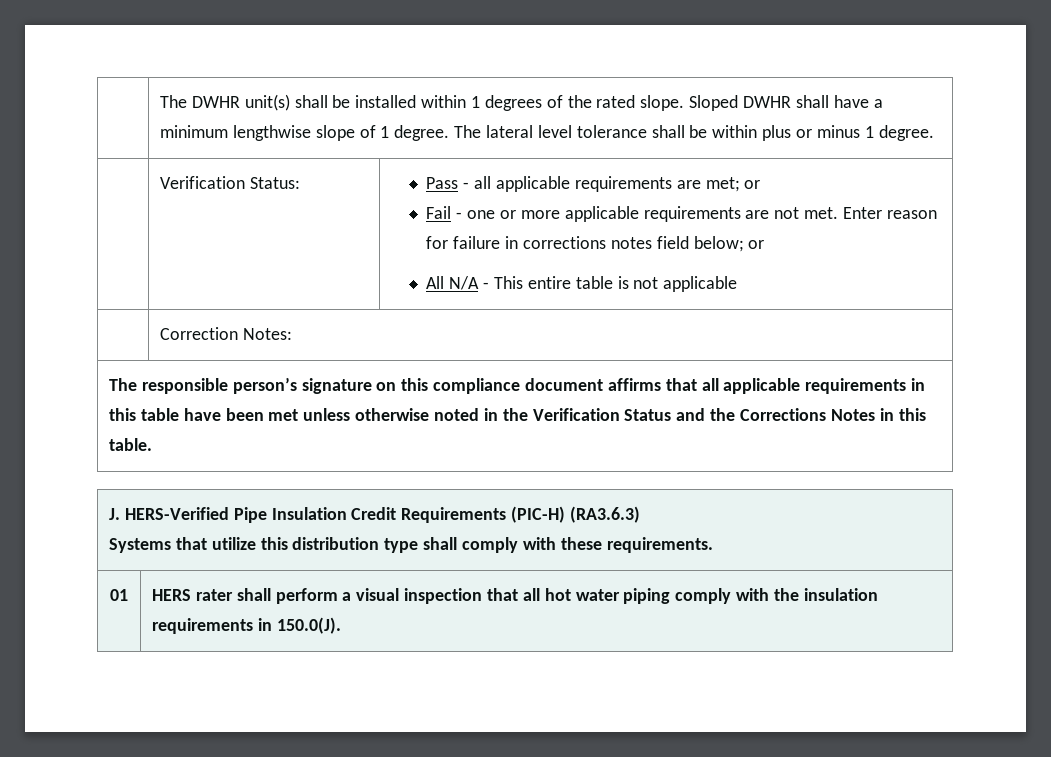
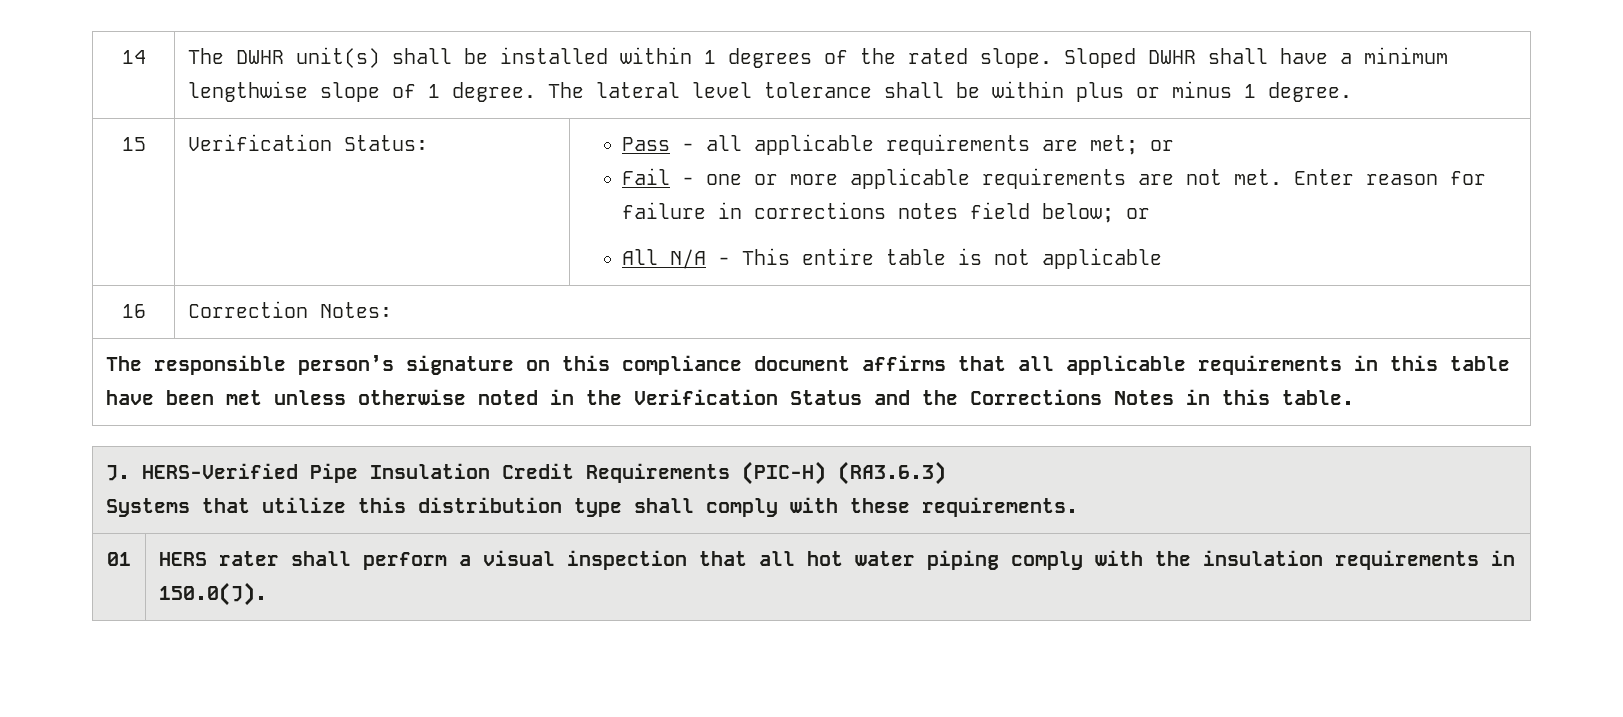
- | The DWHR unit(s) shall be installed within 1 degrees of the rated slope. Sloped DWHR shall have a minimum lengthwise slope of 1 degree. The lateral level tolerance shall be within plus or minus 1 degree.
+ 14 | The DWHR unit(s) shall be installed within 1 degrees of the rated slope. Sloped DWHR shall have a minimum lengthwise slope of 1 degree. The lateral level tolerance shall be within plus or minus 1 degree.
- | Verification Status: | Pass - all applicable requirements are met; or
+ 15 | Verification Status: | Pass - all applicable requirements are met; or
- | Correction Notes:
+ 16 | Correction Notes:

